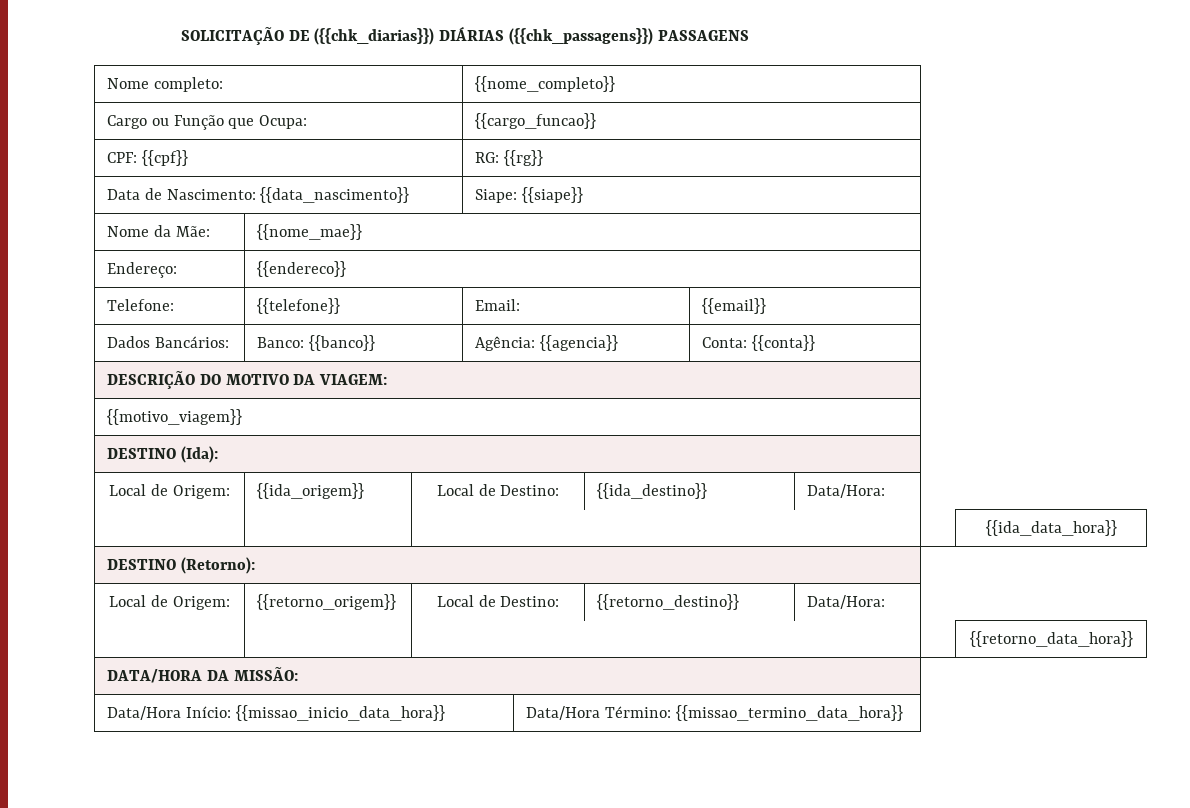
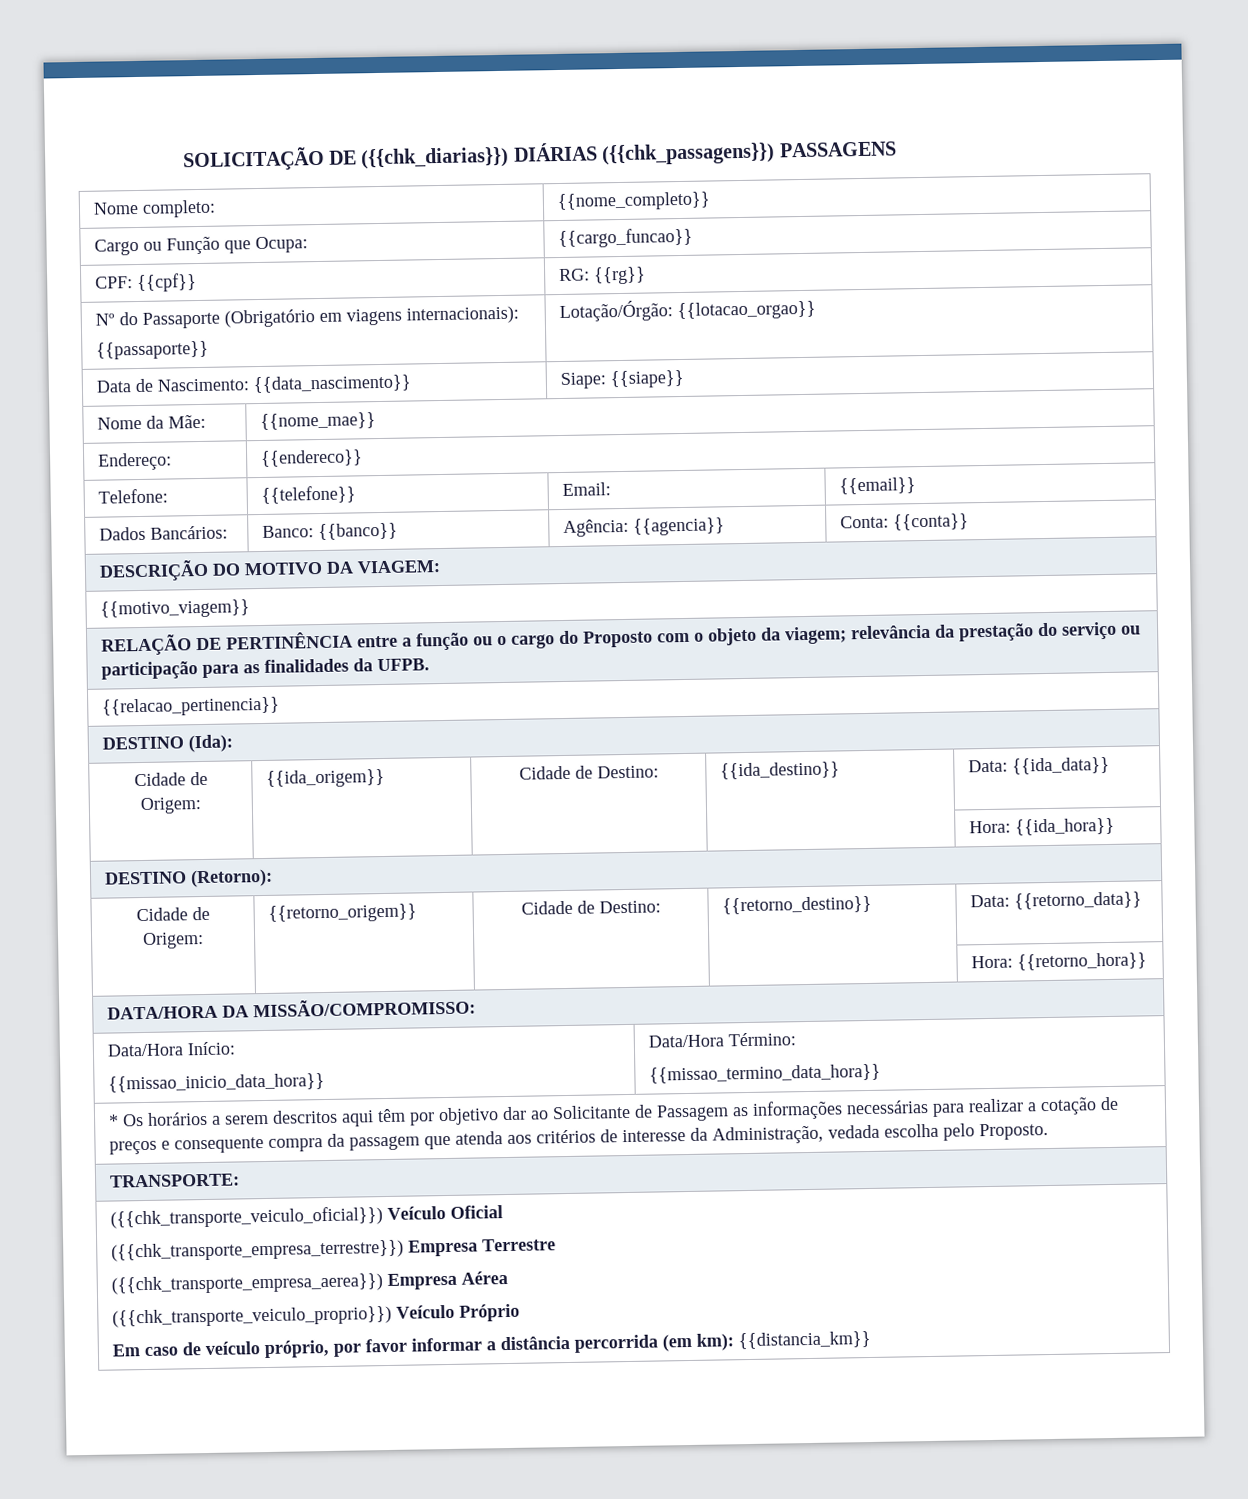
+ Nº do Passaporte (Obrigatório em viagens internacionais):
+ {{passaporte}} | Lotação/Órgão: {{lotacao_orgao}}
+ RELAÇÃO DE PERTINÊNCIA entre a função ou o cargo do Proposto com o objeto da viagem; relevância da prestação do serviço ou participação para as finalidades da UFPB.
+ {{relacao_pertinencia}}
- Local de Origem: | {{ida_origem}} | Local de Destino: | {{ida_destino}} | Data/Hora:
- | | | | {{ida_data_hora}}
+ Cidade de Origem: | {{ida_origem}} | Cidade de Destino: | {{ida_destino}} | Data: {{ida_data}}
+ | | | | Hora: {{ida_hora}}
- Local de Origem: | {{retorno_origem}} | Local de Destino: | {{retorno_destino}} | Data/Hora:
- | | | | {{retorno_data_hora}}
+ Cidade de Origem: | {{retorno_origem}} | Cidade de Destino: | {{retorno_destino}} | Data: {{retorno_data}}
+ | | | | Hora: {{retorno_hora}}
- DATA/HORA DA MISSÃO:
+ DATA/HORA DA MISSÃO/COMPROMISSO:
- Data/Hora Início: {{missao_inicio_data_hora}} | Data/Hora Término: {{missao_termino_data_hora}}
+ Data/Hora Início:
+ {{missao_inicio_data_hora}} | Data/Hora Término:
+ {{missao_termino_data_hora}}
+ * Os horários a serem descritos aqui têm por objetivo dar ao Solicitante de Passagem as informações necessárias para realizar a cotação de preços e consequente compra da passagem que atenda aos critérios de interesse da Administração, vedada escolha pelo Proposto.
+ TRANSPORTE:
+ ({{chk_transporte_veiculo_oficial}}) Veículo Oficial
+ ({{chk_transporte_empresa_terrestre}}) Empresa Terrestre
+ ({{chk_transporte_empresa_aerea}}) Empresa Aérea
+ ({{chk_transporte_veiculo_proprio}}) Veículo Próprio
+ Em caso de veículo próprio, por favor informar a distância percorrida (em km): {{distancia_km}}

